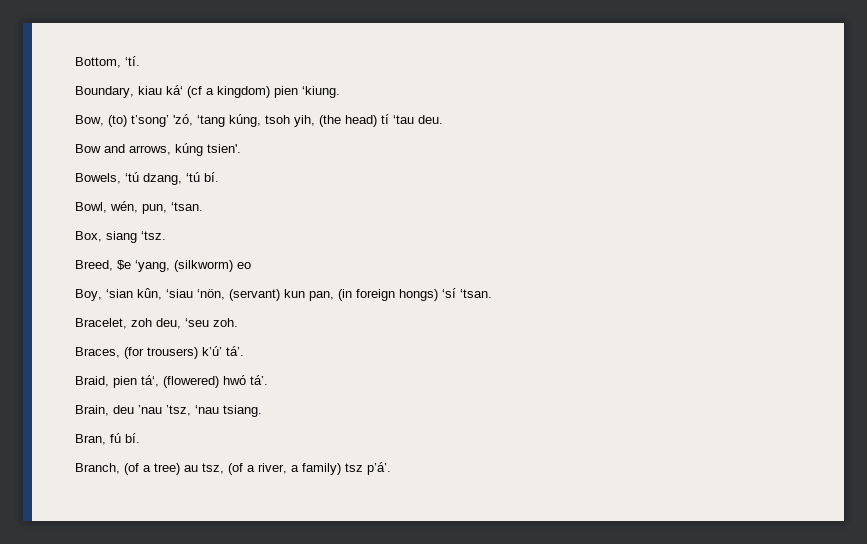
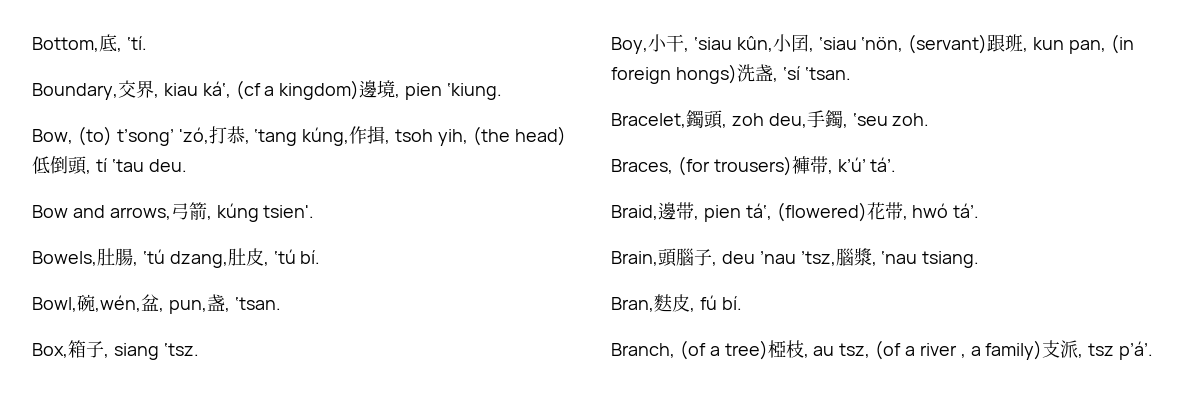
- Bottom, ‘tí.
+ Bottom,底, ‘tí.
- Boundary, kiau ká‘ (cf a kingdom) pien ‘kiung.
+ Boundary,交界, kiau ká‘, (cf a kingdom)邊境, pien ‘kiung.
- Bow, (to) t’song’ 'zó, ‘tang kúng, tsoh yih, (the head) tí ‘tau deu.
+ Bow, (to) t’song’ 'zó,打恭, ‘tang kúng,作揖, tsoh yih, (the head)低倒頭, tí ‘tau deu.
- Bow and arrows, kúng tsien'.
+ Bow and arrows,弓箭, kúng tsien'.
- Bowels, ‘tú dzang, ‘tú bí.
- Bowl, wén, pun, ‘tsan.
+ Bowels,肚腸, ‘tú dzang,肚皮, ‘tú bí.
+ Bowl,碗,wén,盆, pun,盏, ‘tsan.
- Box, siang ‘tsz.
+ Box,箱子, siang ‘tsz.
- Breed, $e ‘yang, (silkworm) eo
- Boy, ‘sian kûn, ‘siau ‘nön, (servant) kun pan, (in foreign hongs) ‘sí ‘tsan.
+ Boy,小干, ‘siau kûn,小囝, ‘siau ‘nön, (servant)跟班, kun pan, (in foreign hongs)洗盏, ‘sí ‘tsan.
- Bracelet, zoh deu, ‘seu zoh.
+ Bracelet,鐲頭, zoh deu,手鐲, ‘seu zoh.
- Braces, (for trousers) k’ú’ tá’.
+ Braces, (for trousers)褲带, k’ú’ tá’.
- Braid, pien tá‘, (flowered) hwó tá’.
+ Braid,邊带, pien tá‘, (flowered)花带, hwó tá’.
- Brain, deu ’nau ’tsz, ‘nau tsiang.
+ Brain,頭腦子, deu ’nau ’tsz,腦漿, ‘nau tsiang.
- Bran, fú bí.
+ Bran,麩皮, fú bí.
- Branch, (of a tree) au tsz, (of a river, a family) tsz p’á’.
+ Branch, (of a tree)椏枝, au tsz, (of a river , a family)支派, tsz p’á’.

